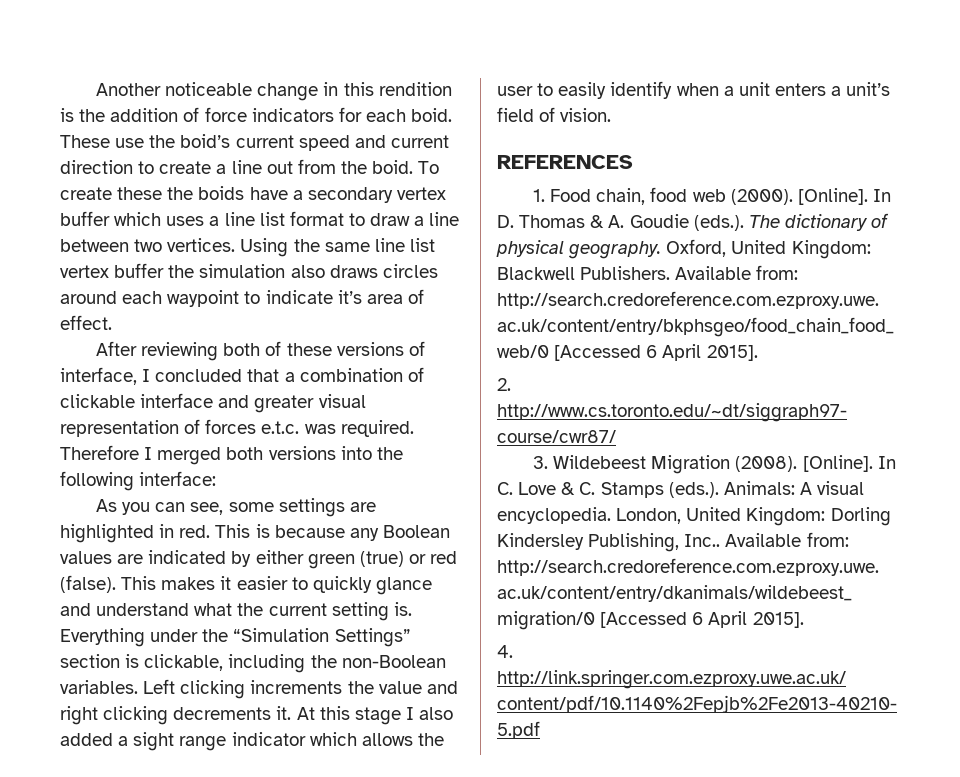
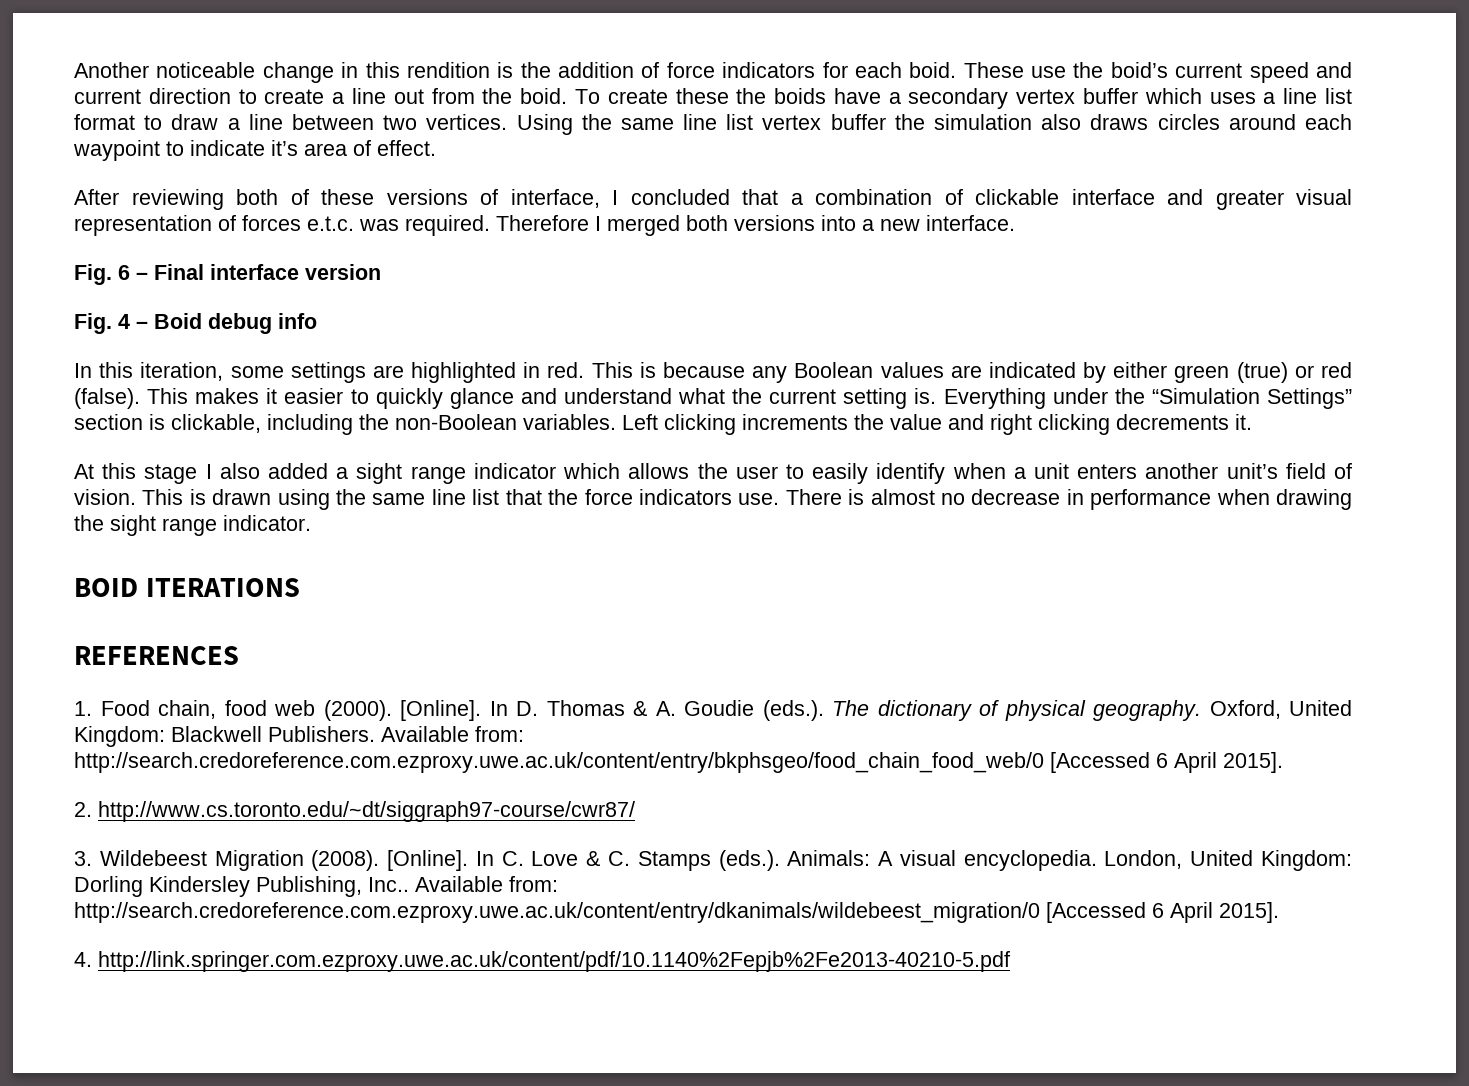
- Therefore I merged both versions into the following interface:
- As you can see, some settings are highlighted in red.
+ Therefore I merged both versions into a new interface.
+ Fig. 6 – Final interface version
+ Fig. 4 – Boid debug info
+ In this iteration, some settings are highlighted in red.
- Left clicking increments the value and right clicking decrements it. At this stage I also added a sight range indicator which allows the user to easily identify when a unit enters a unit’s field of vision.
+ Left clicking increments the value and right clicking decrements it.
+ At this stage I also added a sight range indicator which allows the user to easily identify when a unit enters another unit’s field of vision. This is drawn using the same line list that the force indicators use. There is almost no decrease in performance when drawing the sight range indicator.
+ BOID ITERATIONS

